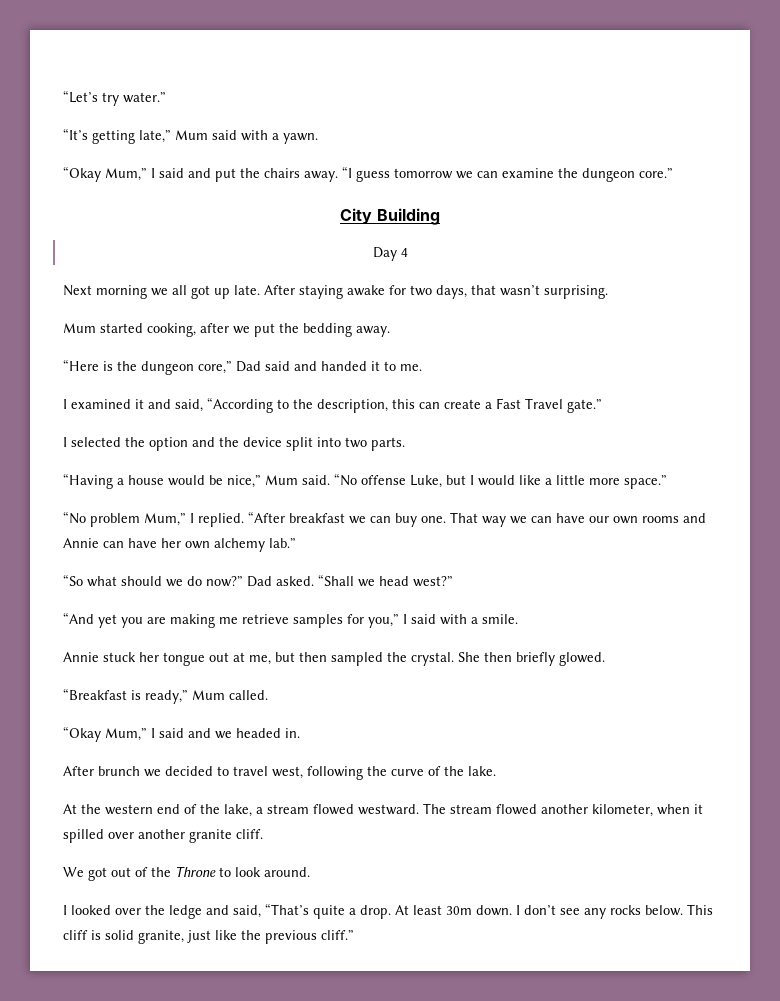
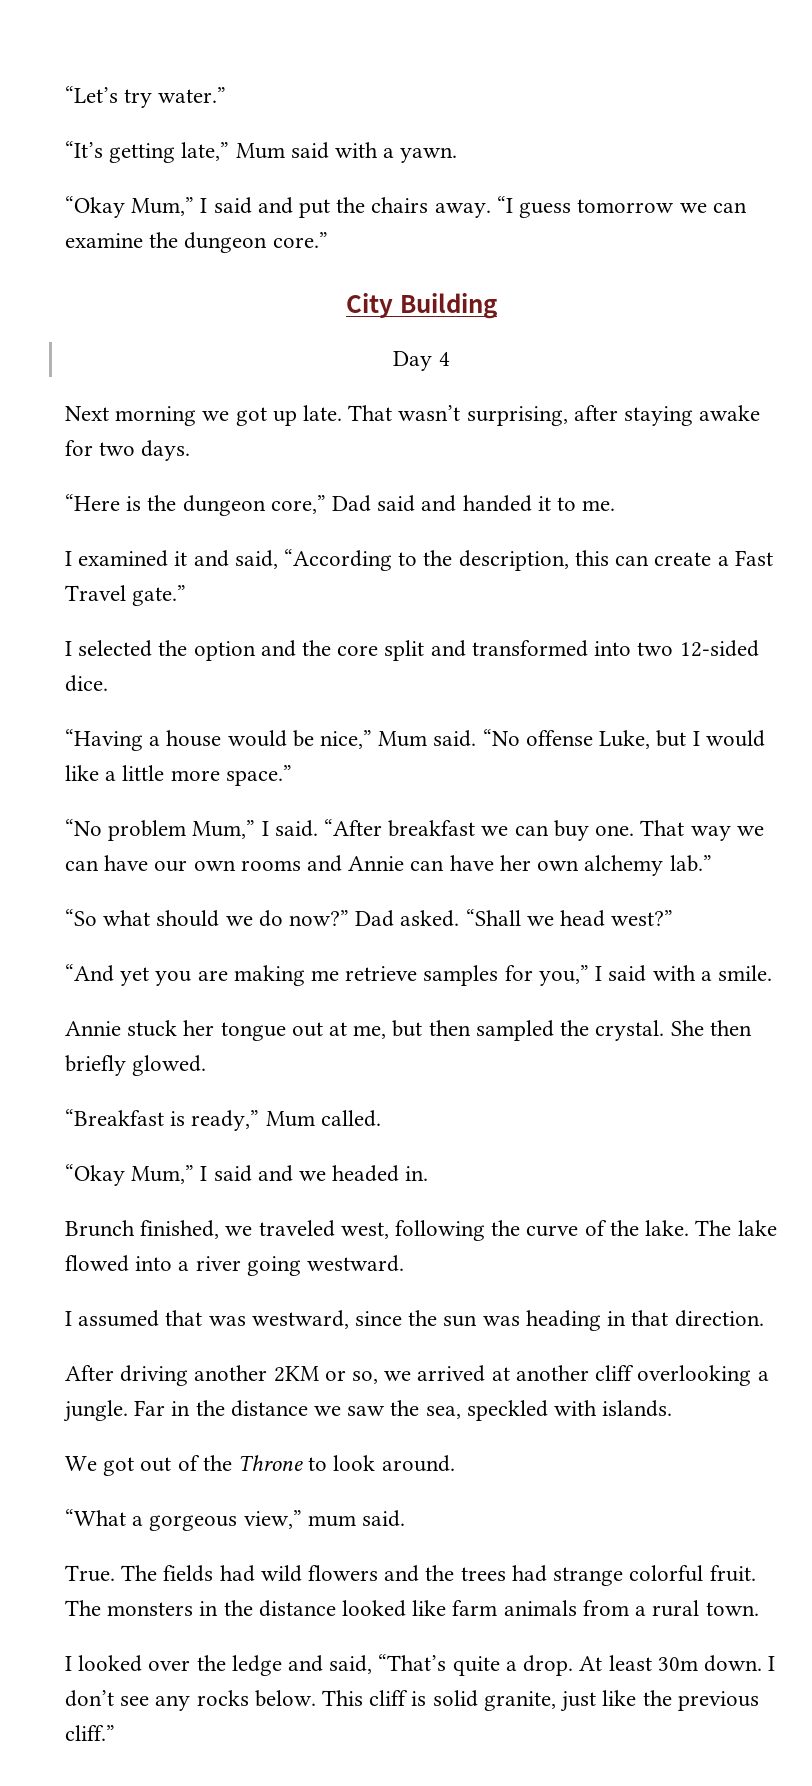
- Next morning we all got up late.
+ Next morning we got up late.
- After staying awake for two days, that wasn’t surprising.
- Mum started cooking, after we put the bedding away.
+ That wasn’t surprising, after staying awake for two days.
- I selected the option and the device split into two parts.
+ I selected the option and the core split and transformed into two 12-sided dice.
- “No problem Mum,” I replied.
+ “No problem Mum,” I said.
- After brunch we decided to travel west, following the curve of the lake.
- At the western end of the lake, a stream flowed westward. The stream flowed another kilometer, when it spilled over another granite cliff.
+ Brunch finished, we traveled west, following the curve of the lake. The lake flowed into a river going westward.
+ I assumed that was westward, since the sun was heading in that direction.
+ After driving another 2KM or so, we arrived at another cliff overlooking a jungle. Far in the distance we saw the sea, speckled with islands.
+ “What a gorgeous view,” mum said.
+ True. The fields had wild flowers and the trees had strange colorful fruit. The monsters in the distance looked like farm animals from a rural town.

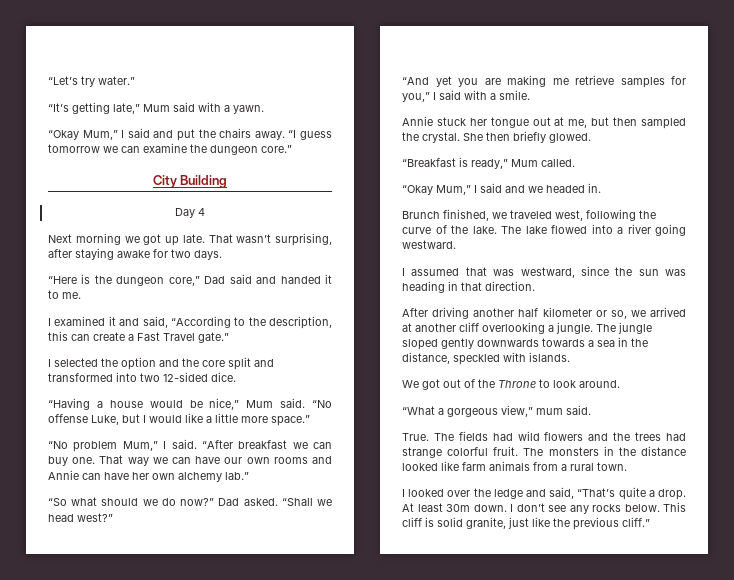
- After driving another 2KM or so, we arrived at another cliff overlooking a jungle.
+ After driving another half kilometer or so, we arrived at another cliff overlooking a jungle.
- Far in the distance we saw the sea, speckled with islands.
+ The jungle sloped gently downwards towards a sea in the distance, speckled with islands.

